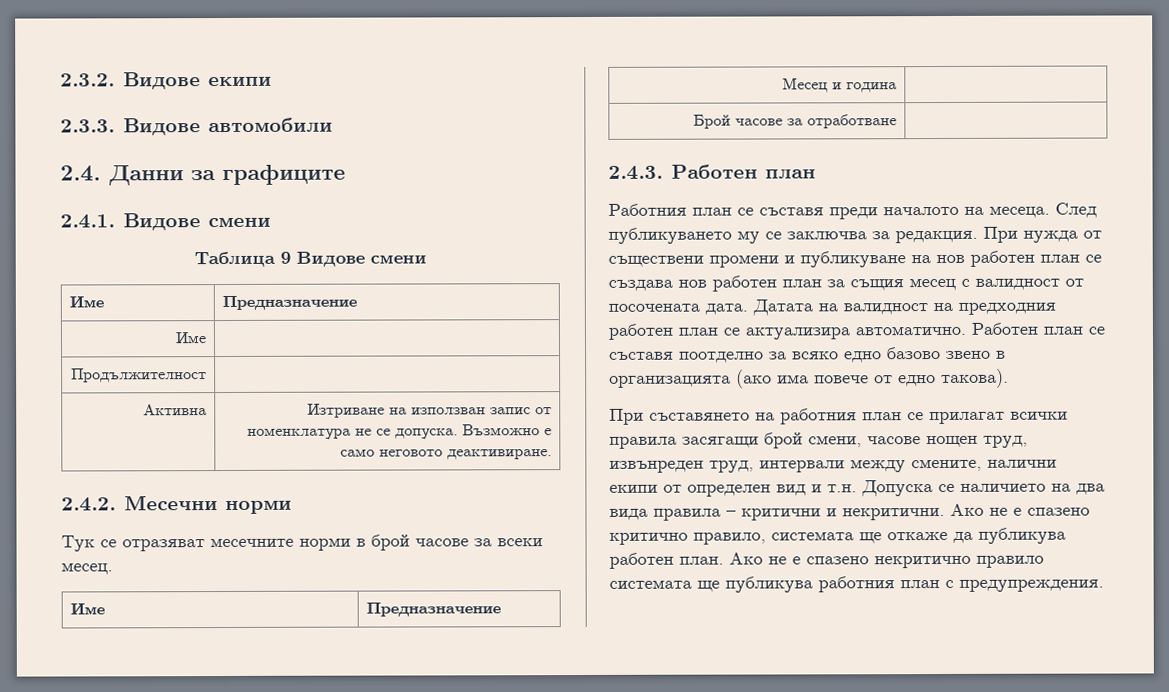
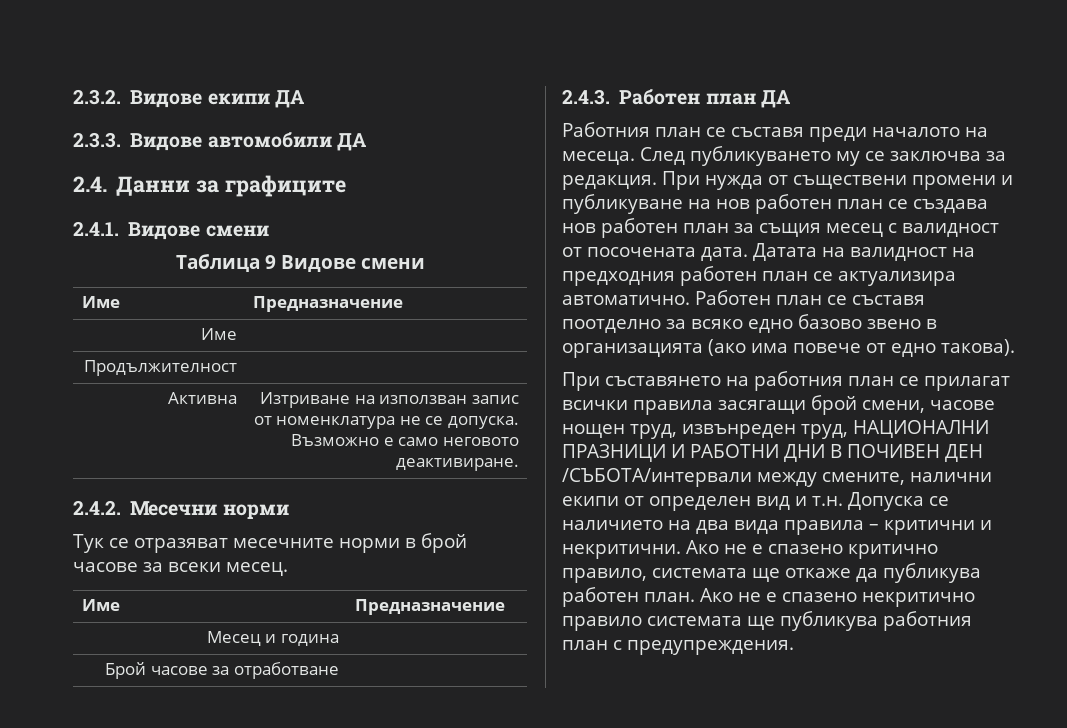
- 2.3.2. Видове екипи
+ 2.3.2. Видове екипи ДА
- 2.3.3. Видове автомобили
+ 2.3.3. Видове автомобили ДА
- 2.4.3. Работен план
+ 2.4.3. Работен план ДА
- При съставянето на работния план се прилагат всички правила засягащи брой смени, часове нощен труд, извънреден труд, интервали между смените, налични екипи от определен вид и т.н. Допуска се наличието на два вида правила – критични и некритични.
+ При съставянето на работния план се прилагат всички правила засягащи брой смени, часове нощен труд, извънреден труд, НАЦИОНАЛНИ ПРАЗНИЦИ И РАБОТНИ ДНИ В ПОЧИВЕН ДЕН /СЪБОТА/интервали между смените, налични екипи от определен вид и т.н. Допуска се наличието на два вида правила – критични и некритични.

